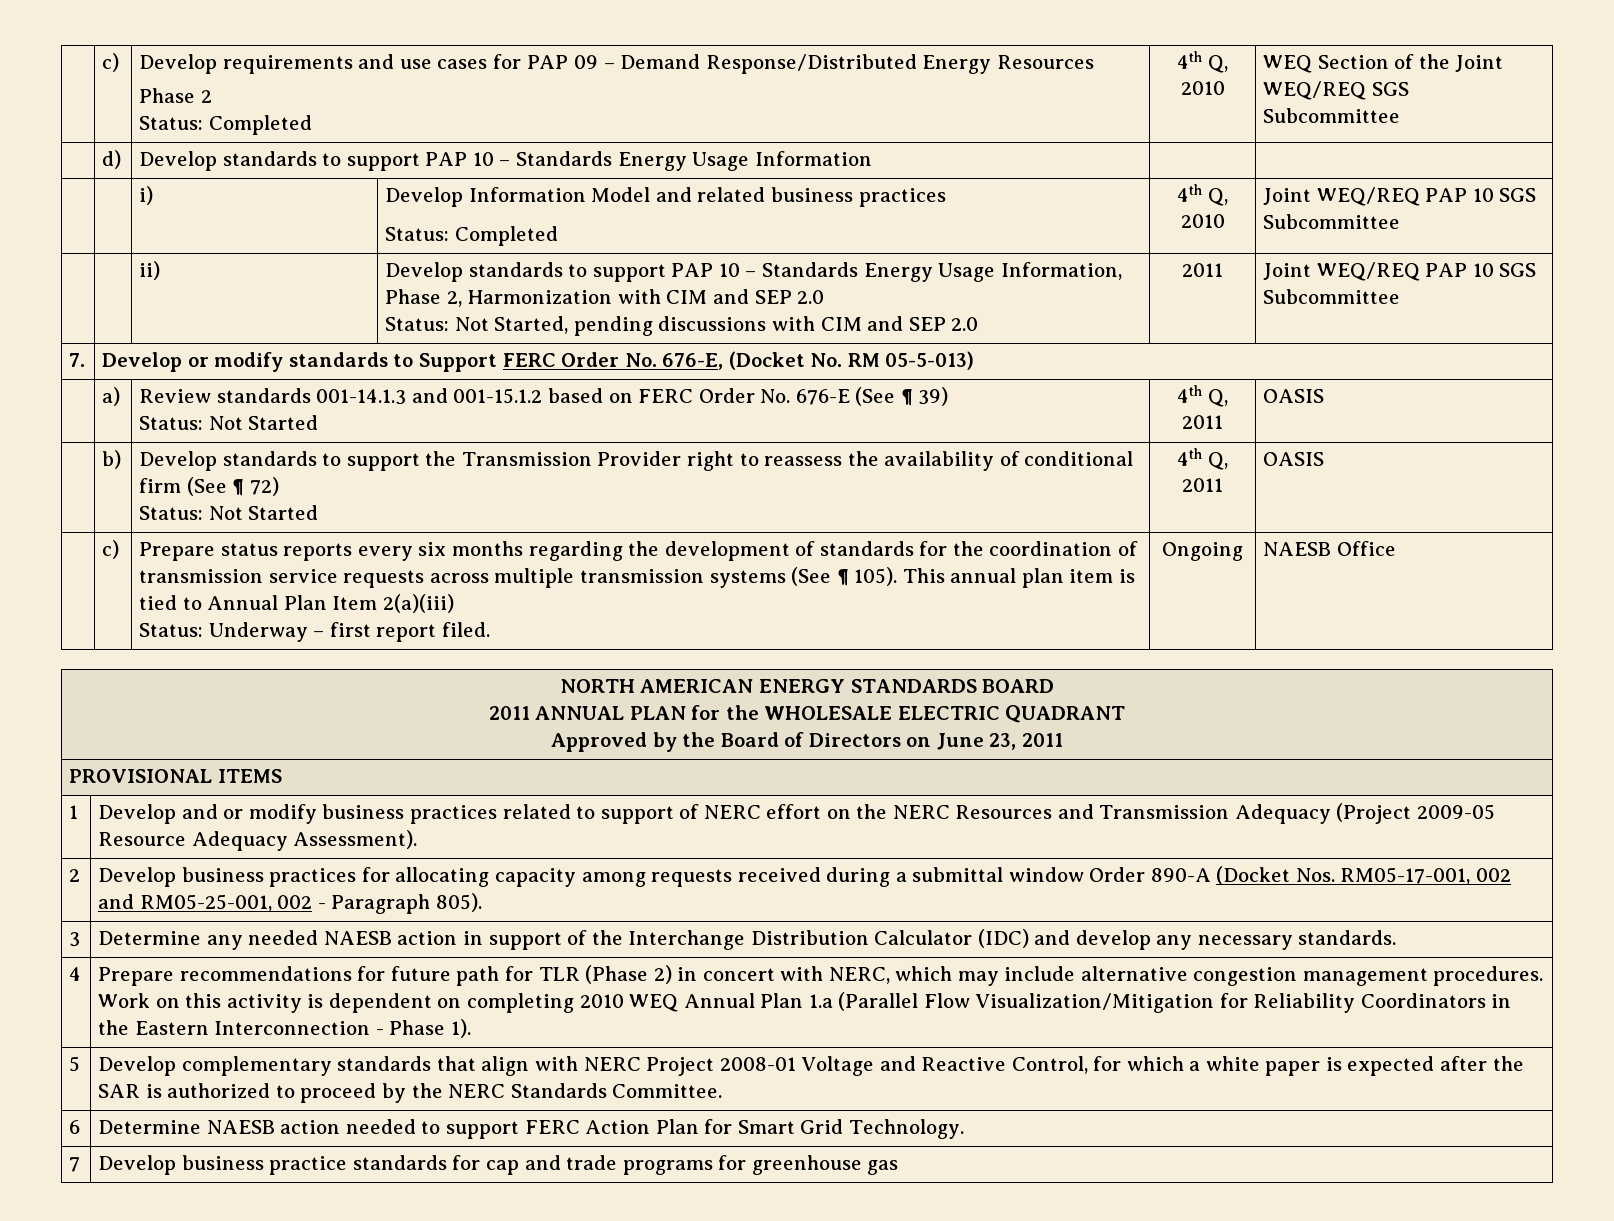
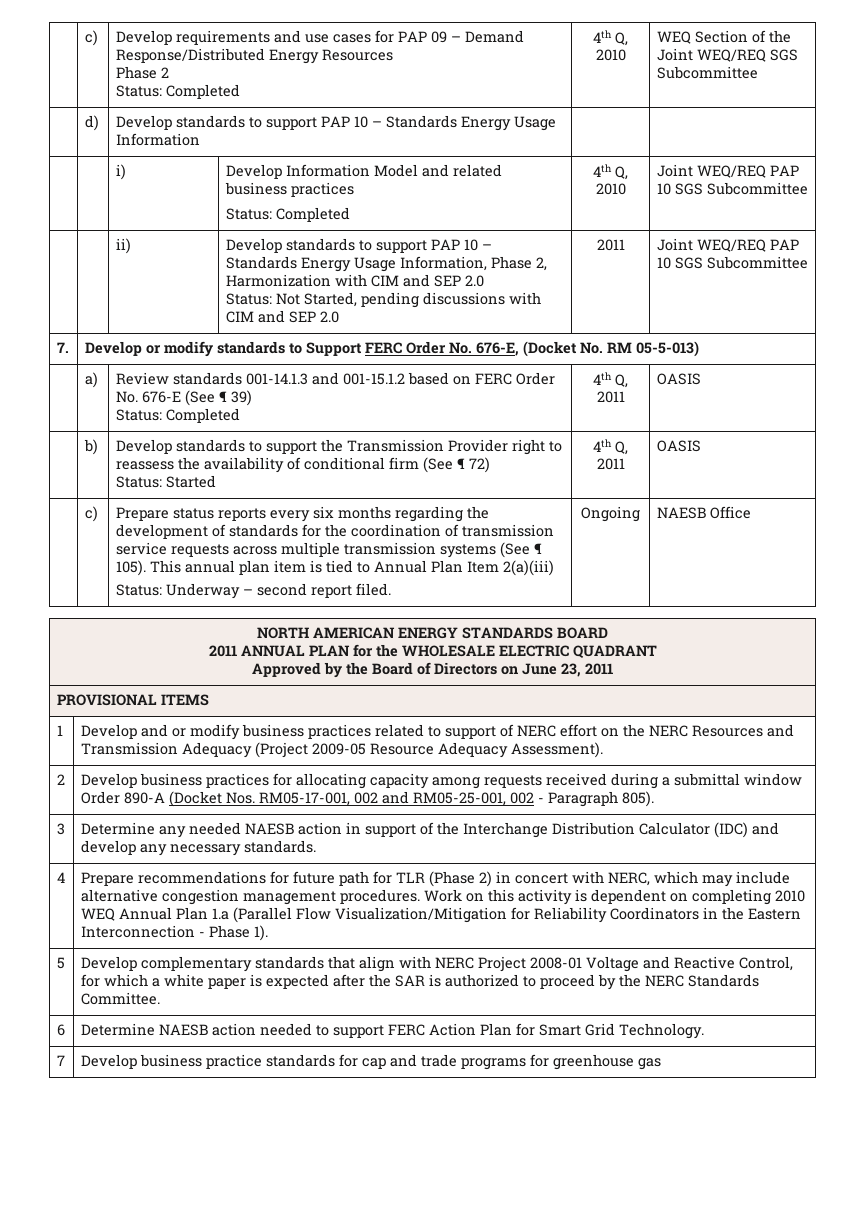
  | a) | Review standards 001-14.1.3 and 001-15.1.2 based on FERC Order No. 676-E (See ¶ 39)
- Status: Not Started | 4th Q, 2011 | OASIS
+ Status: Completed | 4th Q, 2011 | OASIS
  | b) | Develop standards to support the Transmission Provider right to reassess the availability of conditional firm (See ¶ 72)
- Status: Not Started | 4th Q, 2011 | OASIS
+ Status: Started | 4th Q, 2011 | OASIS
- Status: Underway – first report filed.
+ Status: Underway – second report filed.

